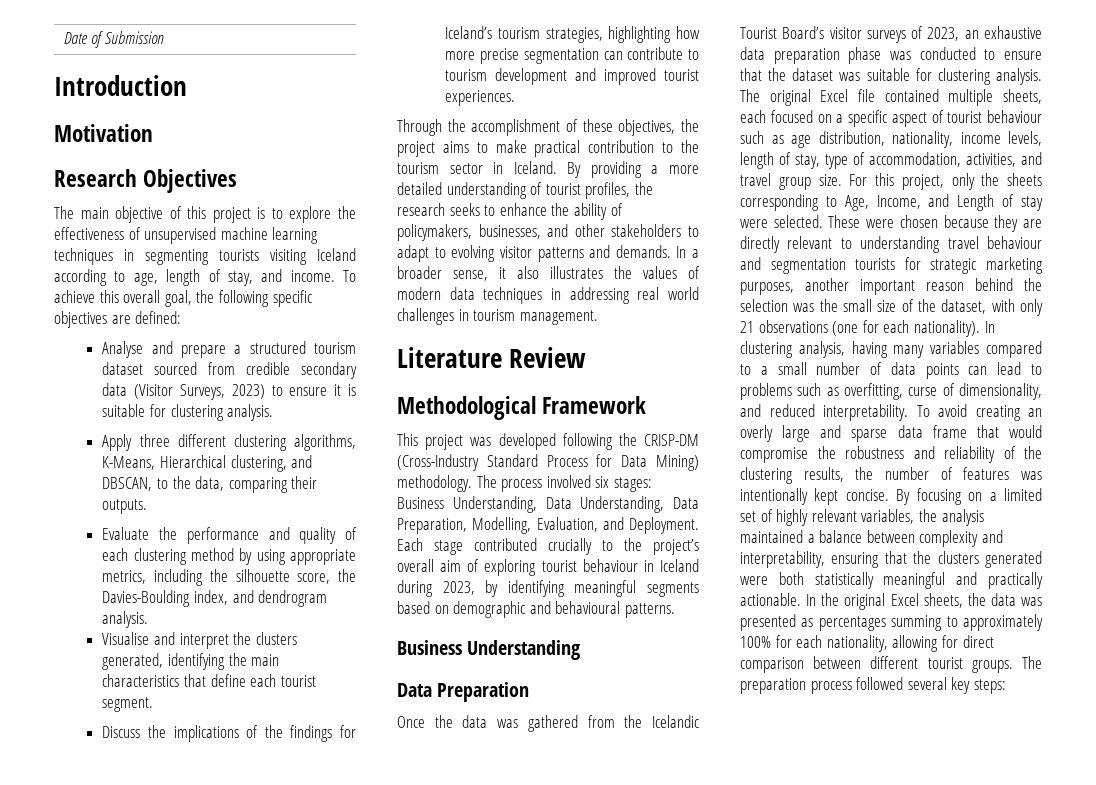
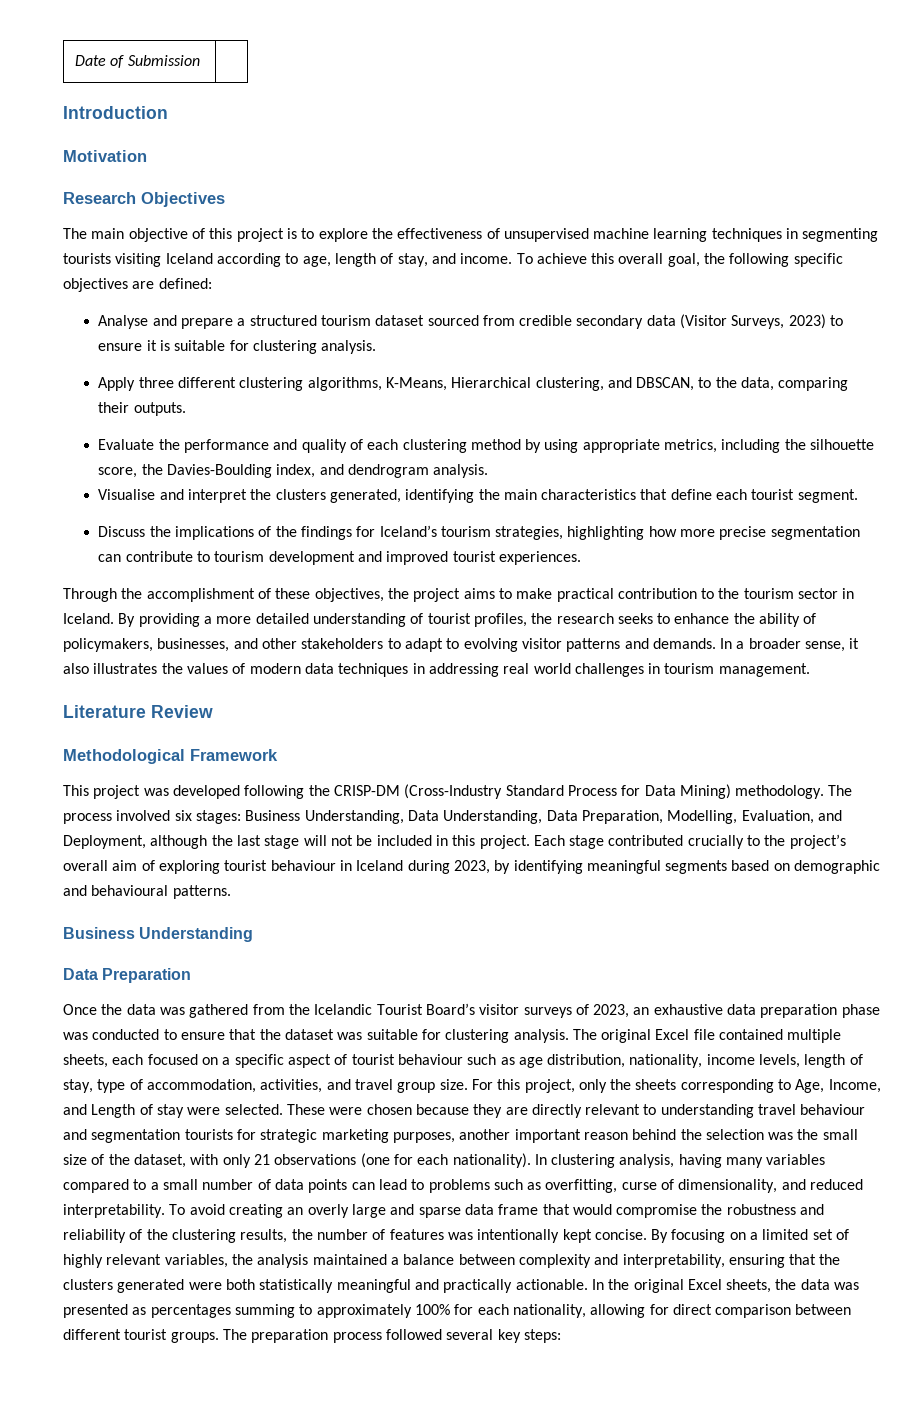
- The process involved six stages: Business Understanding, Data Understanding, Data Preparation, Modelling, Evaluation, and Deployment.
+ The process involved six stages: Business Understanding, Data Understanding, Data Preparation, Modelling, Evaluation, and Deployment, although the last stage will not be included in this project.

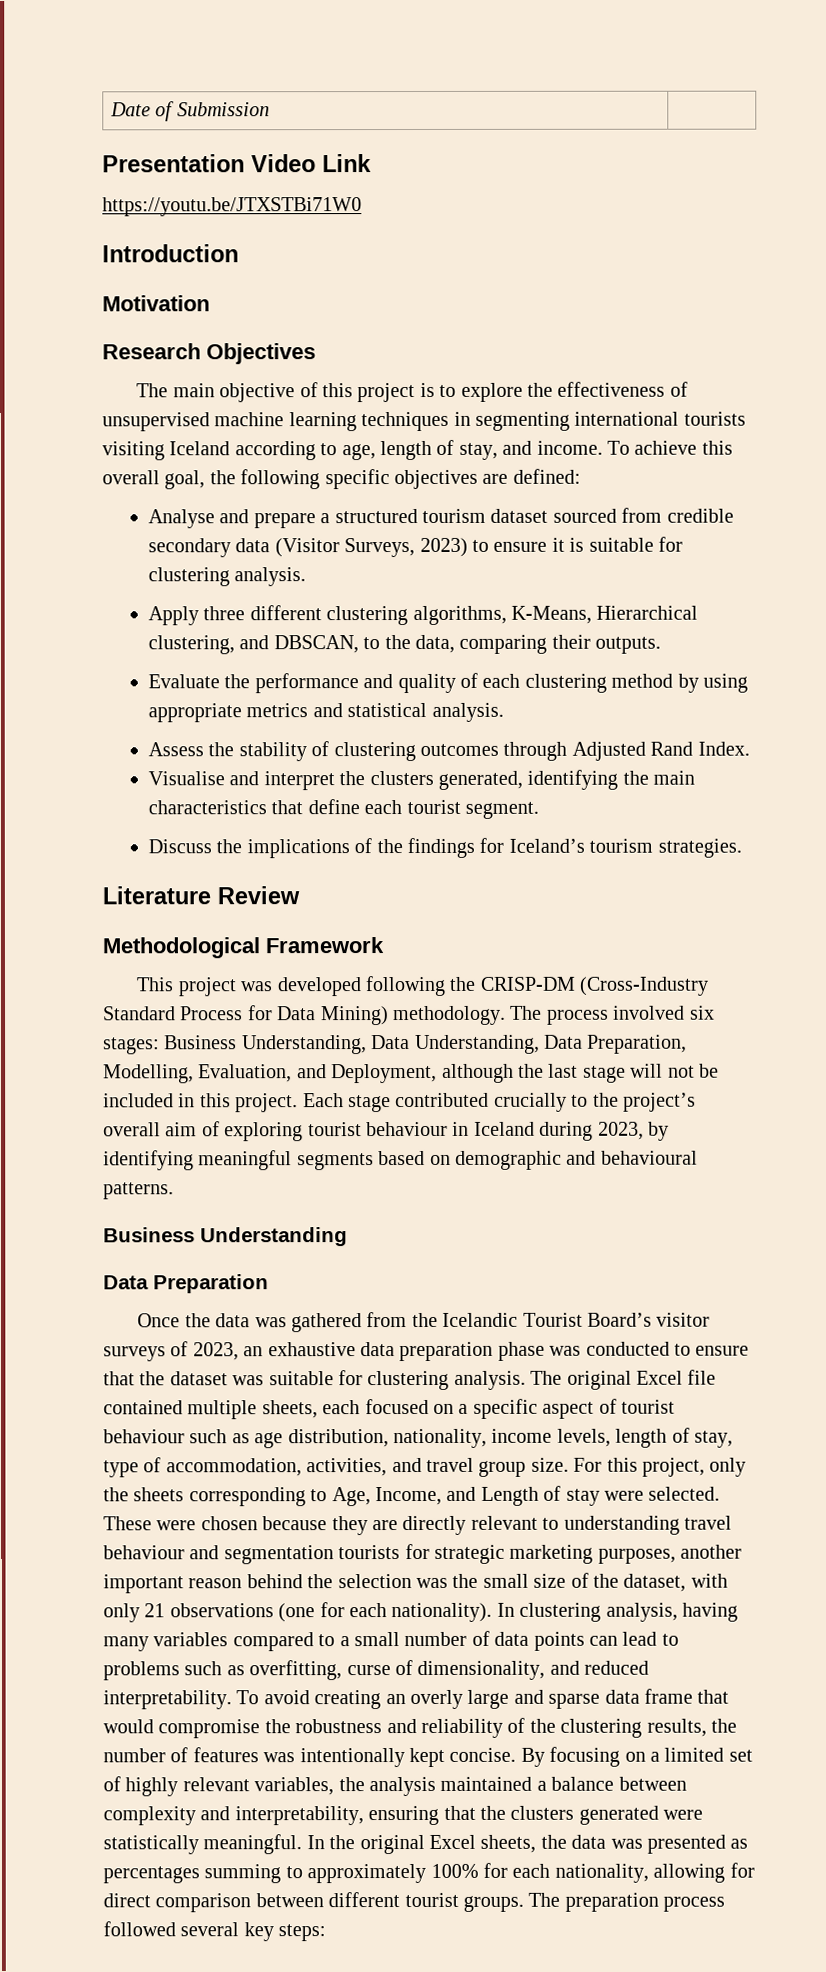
+ Presentation Video Link
+ https://youtu.be/JTXSTBi71W0
- The main objective of this project is to explore the effectiveness of unsupervised machine learning techniques in segmenting tourists visiting Iceland according to age, length of stay, and income.
+ The main objective of this project is to explore the effectiveness of unsupervised machine learning techniques in segmenting international tourists visiting Iceland according to age, length of stay, and income.
- Evaluate the performance and quality of each clustering method by using appropriate metrics, including the silhouette score, the Davies-Boulding index, and dendrogram analysis.
+ Evaluate the performance and quality of each clustering method by using appropriate metrics and statistical analysis.
+ Assess the stability of clustering outcomes through Adjusted Rand Index.
- Discuss the implications of the findings for Iceland’s tourism strategies, highlighting how more precise segmentation can contribute to tourism development and improved tourist experiences.
- Through the accomplishment of these objectives, the project aims to make practical contribution to the tourism sector in Iceland. By providing a more detailed understanding of tourist profiles, the research seeks to enhance the ability of policymakers, businesses, and other stakeholders to adapt to evolving visitor patterns and demands. In a broader sense, it also illustrates the values of modern data techniques in addressing real world challenges in tourism management.
+ Discuss the implications of the findings for Iceland’s tourism strategies.
- By focusing on a limited set of highly relevant variables, the analysis maintained a balance between complexity and interpretability, ensuring that the clusters generated were both statistically meaningful and practically actionable.
+ By focusing on a limited set of highly relevant variables, the analysis maintained a balance between complexity and interpretability, ensuring that the clusters generated were statistically meaningful.

